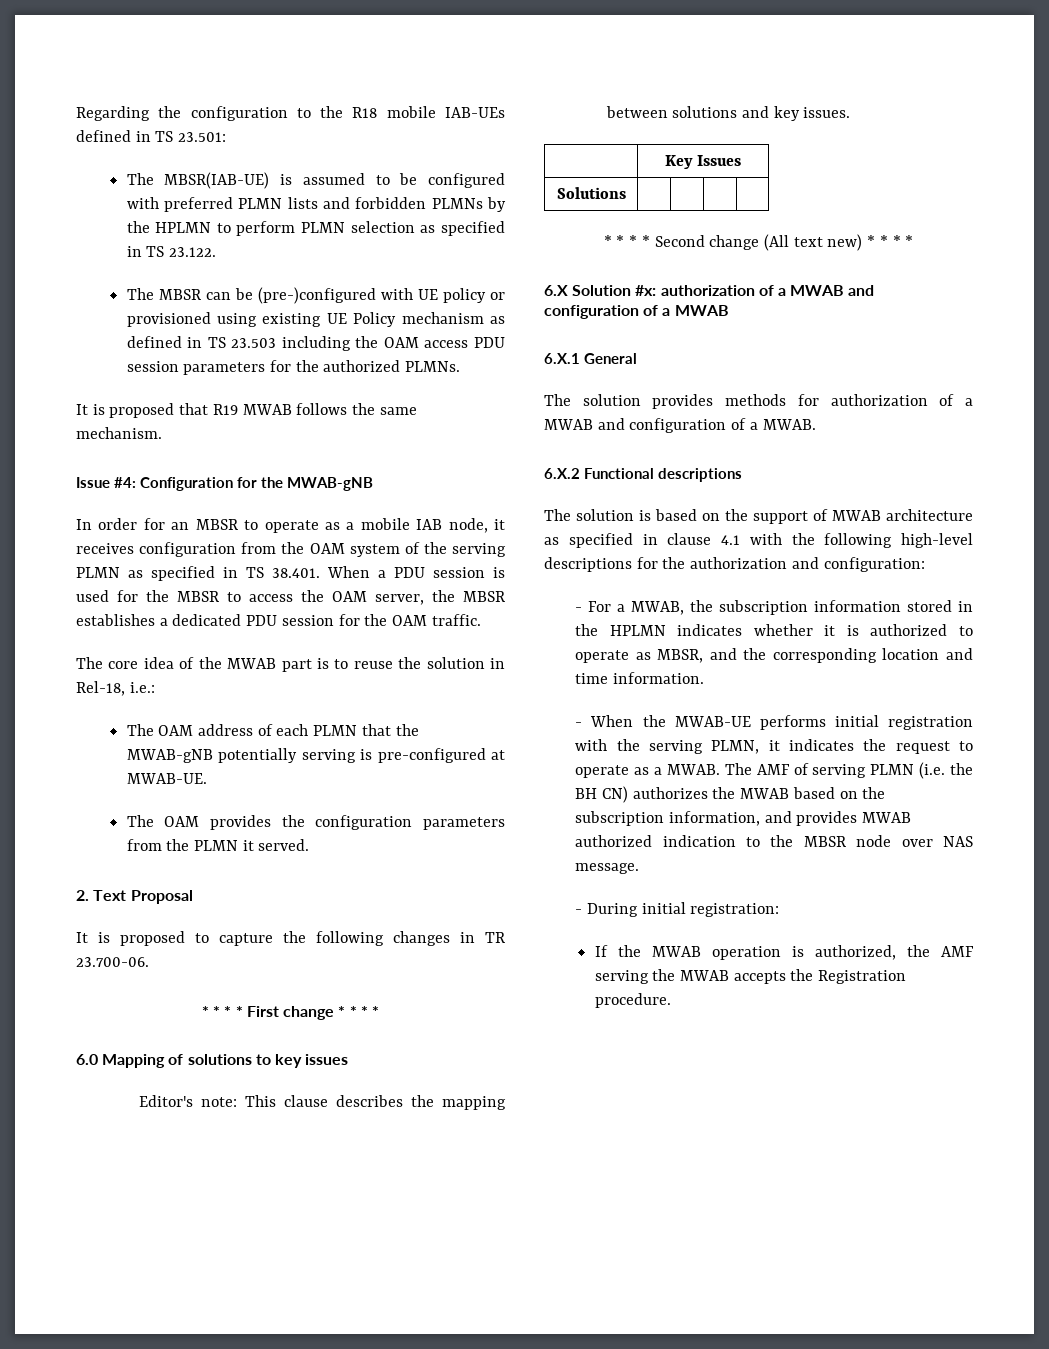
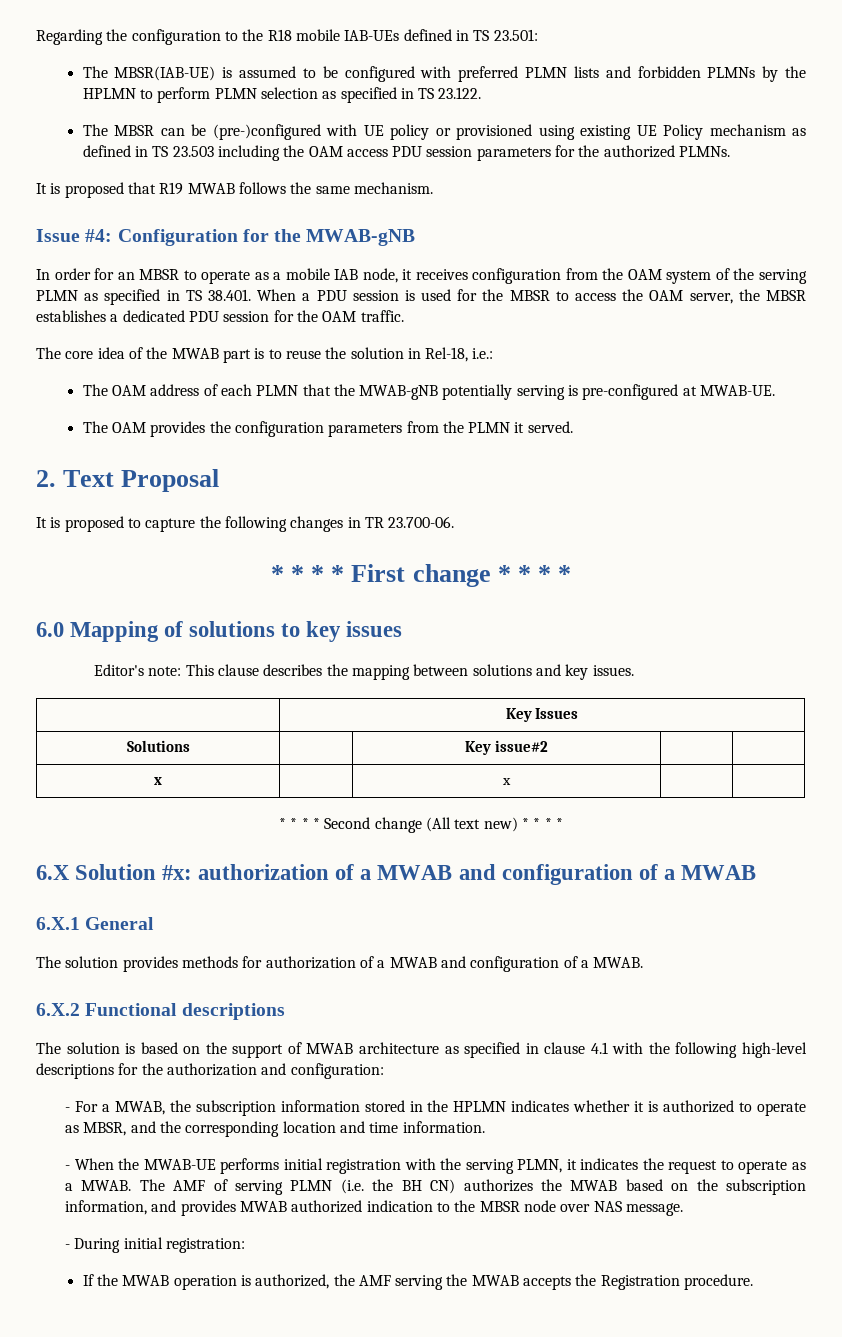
- Solutions | | | |
+ Solutions | | Key issue#2 | |
+ x | | x | |

